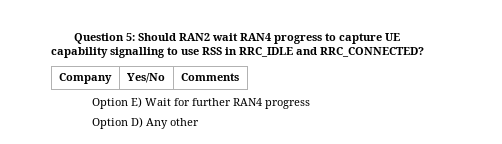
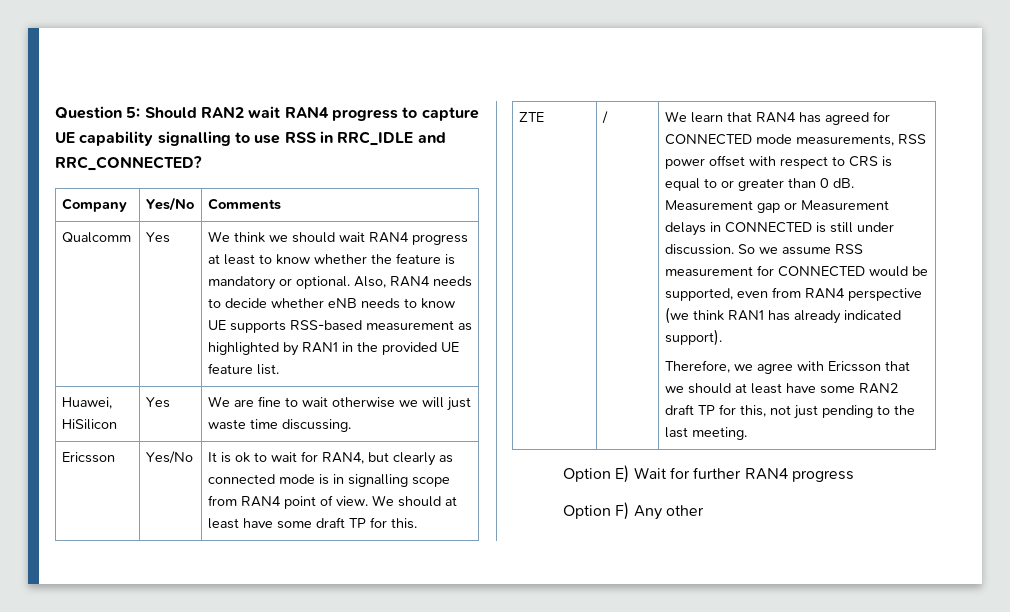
+ Qualcomm | Yes | We think we should wait RAN4 progress at least to know whether the feature is mandatory or optional. Also, RAN4 needs to decide whether eNB needs to know UE supports RSS-based measurement as highlighted by RAN1 in the provided UE feature list.
+ Huawei, HiSilicon | Yes | We are fine to wait otherwise we will just waste time discussing.
+ Ericsson | Yes/No | It is ok to wait for RAN4, but clearly as connected mode is in signalling scope from RAN4 point of view. We should at least have some draft TP for this.
+ ZTE | / | We learn that RAN4 has agreed for CONNECTED mode measurements, RSS power offset with respect to CRS is equal to or greater than 0 dB. Measurement gap or Measurement delays in CONNECTED is still under discussion. So we assume RSS measurement for CONNECTED would be supported, even from RAN4 perspective (we think RAN1 has already indicated support).
+ Therefore, we agree with Ericsson that we should at least have some RAN2 draft TP for this, not just pending to the last meeting.
- Option D) Any other
+ Option F) Any other

